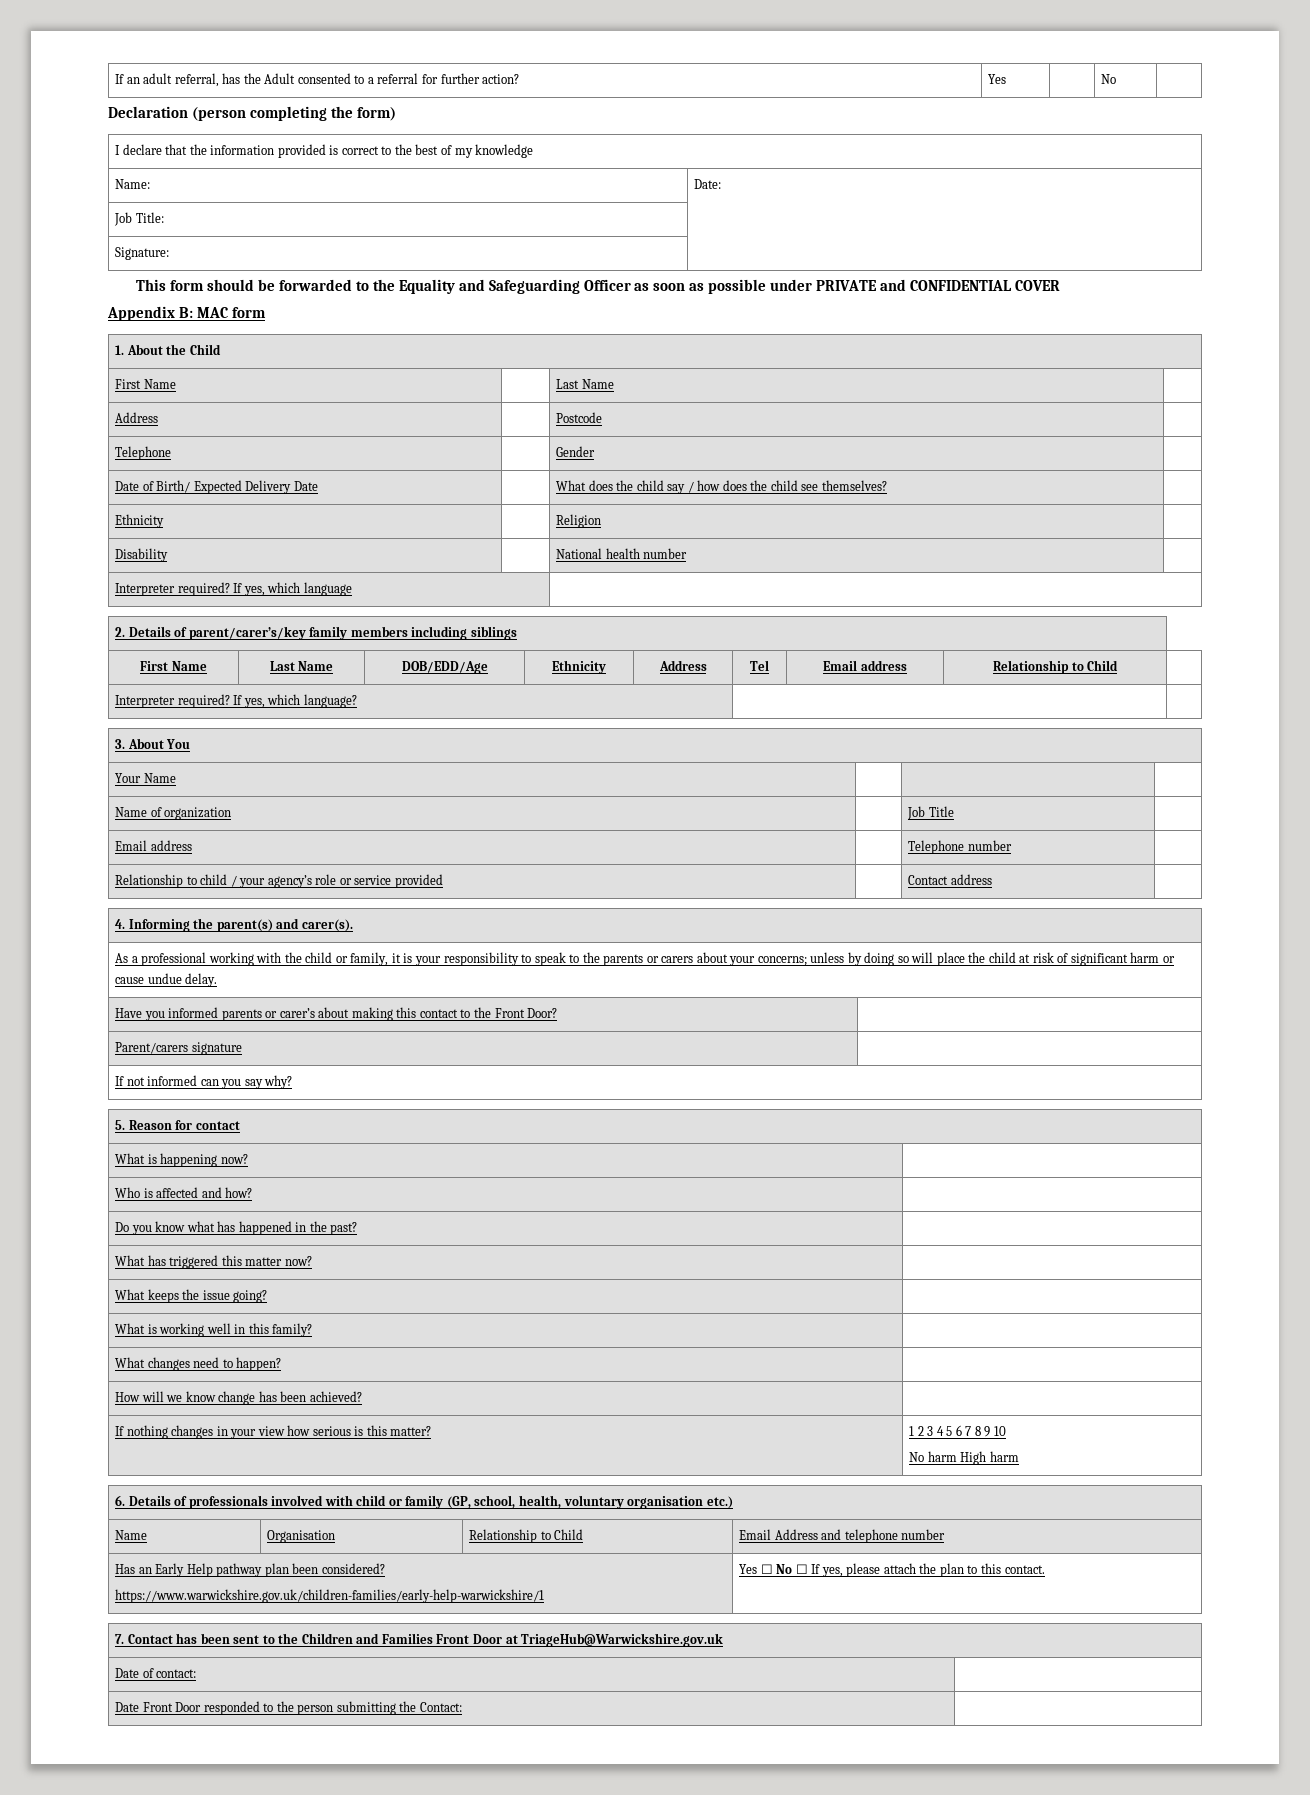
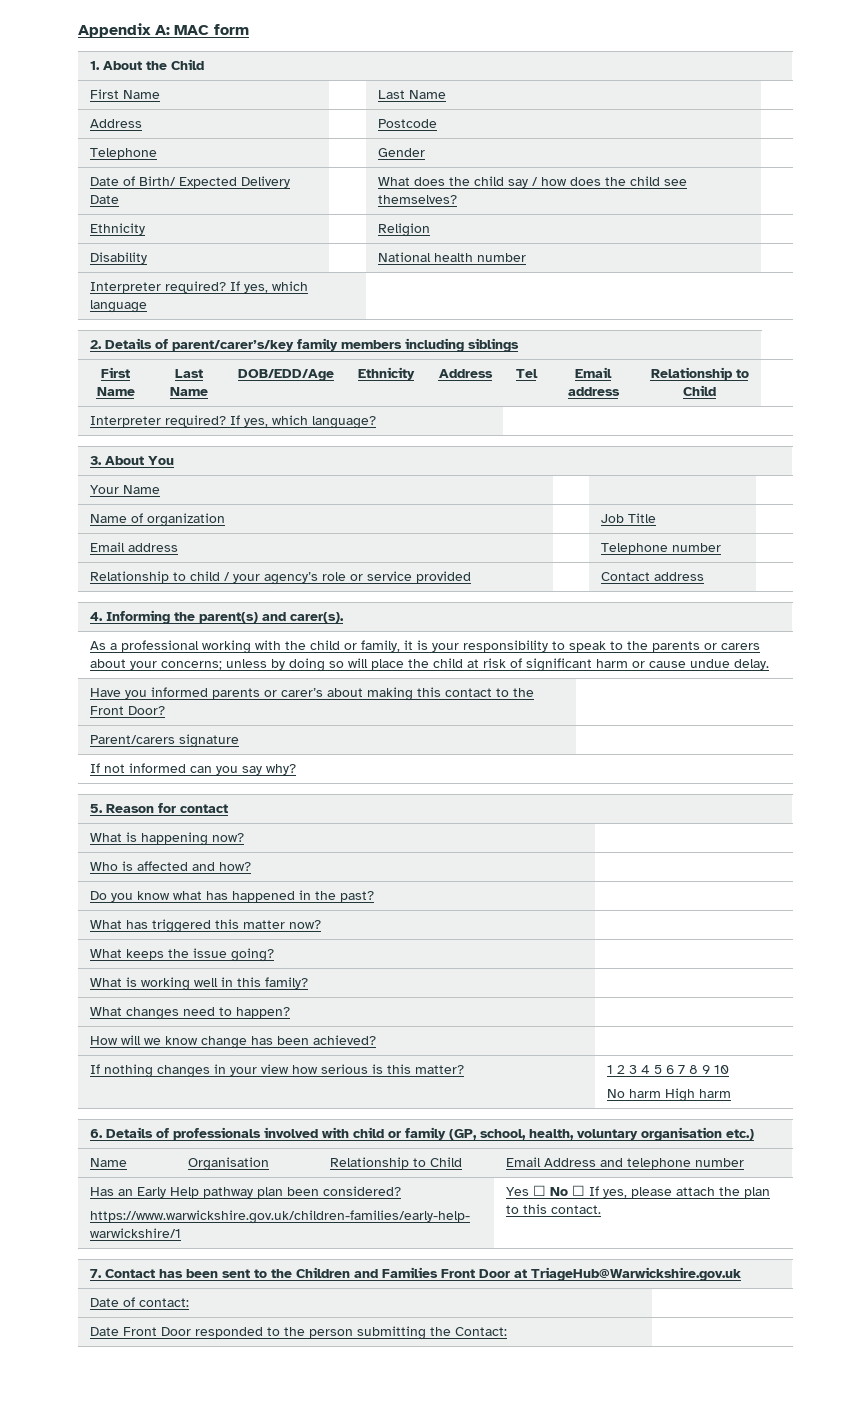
- If an adult referral, has the Adult consented to a referral for further action? | Yes | | No |
- Declaration (person completing the form)
- I declare that the information provided is correct to the best of my knowledge
- Name: | Date:
- Job Title: |
- Signature: |
- This form should be forwarded to the Equality and Safeguarding Officer as soon as possible under PRIVATE and CONFIDENTIAL COVER
- Appendix B: MAC form
+ Appendix A: MAC form

